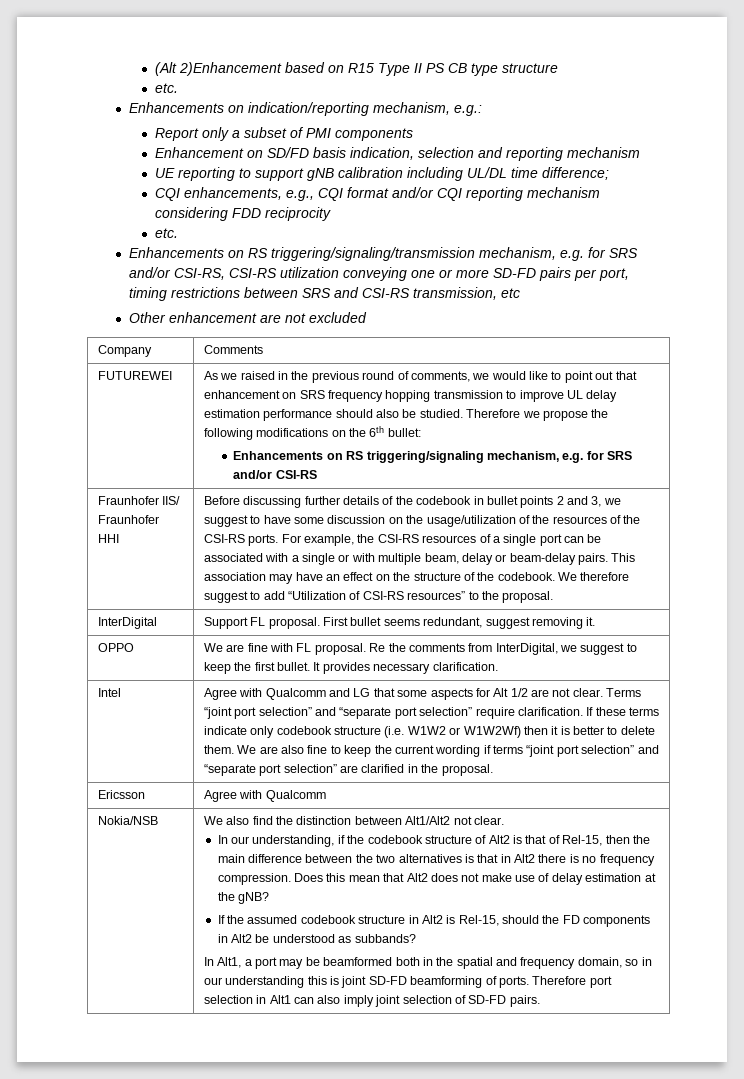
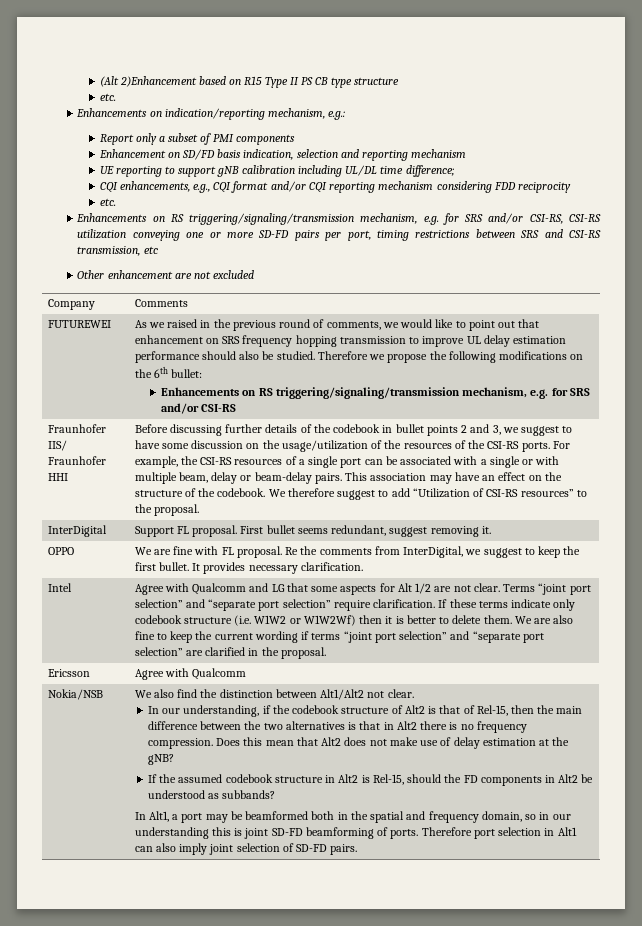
- Enhancements on RS triggering/signaling mechanism, e.g. for SRS and/or CSI-RS
+ Enhancements on RS triggering/signaling/transmission mechanism, e.g. for SRS and/or CSI-RS

